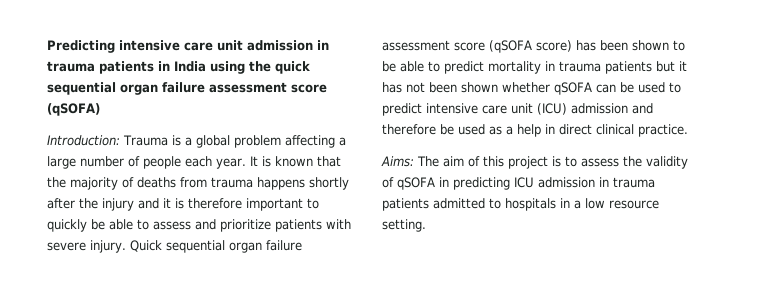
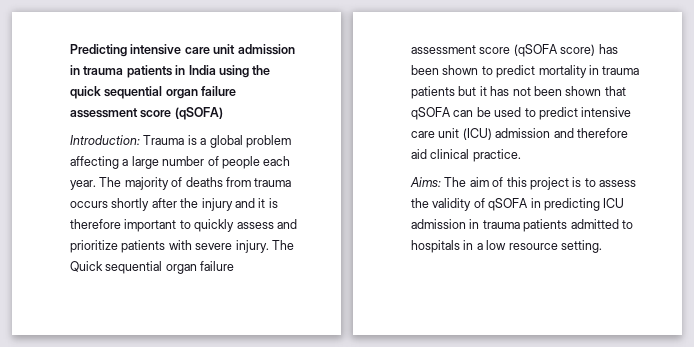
- It is known that the majority of deaths from trauma happens shortly after the injury and it is therefore important to quickly be able to assess and prioritize patients with severe injury.
+ The majority of deaths from trauma occurs shortly after the injury and it is therefore important to quickly assess and prioritize patients with severe injury.
- Quick sequential organ failure assessment score (qSOFA score) has been shown to be able to predict mortality in trauma patients but it has not been shown whether qSOFA can be used to predict intensive care unit (ICU) admission and therefore be used as a help in direct clinical practice.
+ The Quick sequential organ failure assessment score (qSOFA score) has been shown to predict mortality in trauma patients but it has not been shown that qSOFA can be used to predict intensive care unit (ICU) admission and therefore aid clinical practice.

